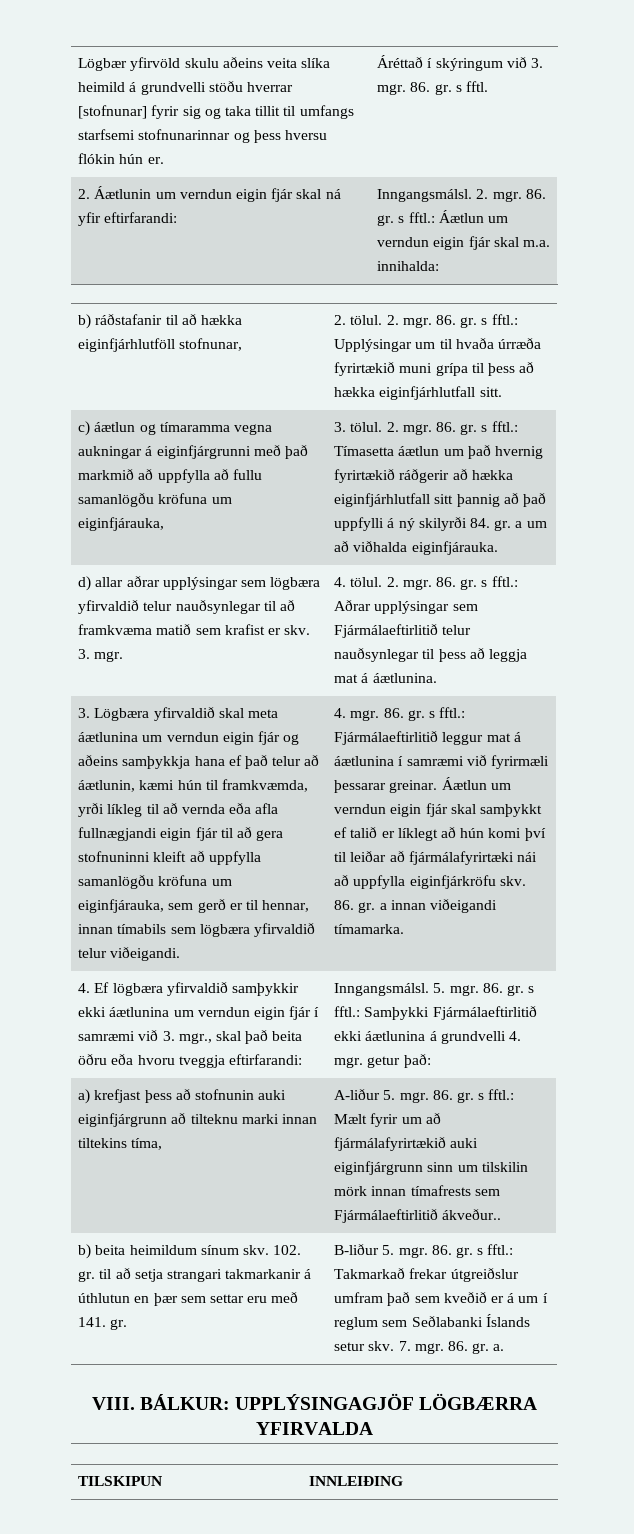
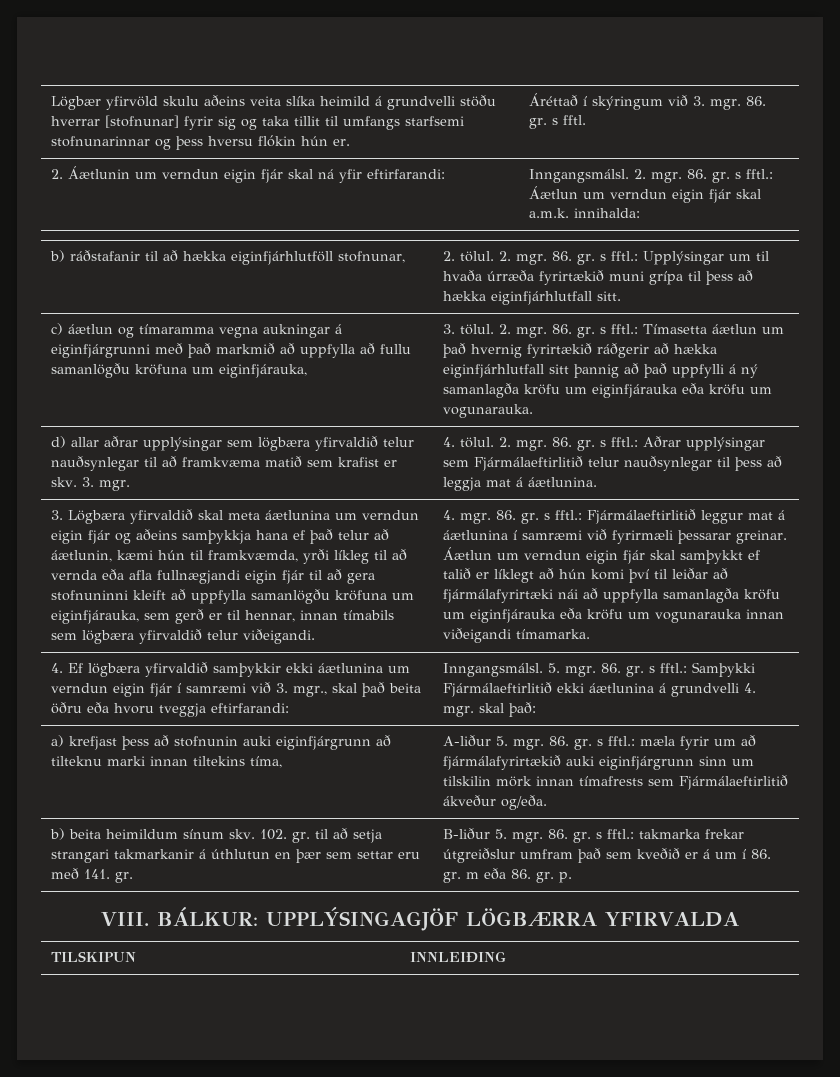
- 2. Áætlunin um verndun eigin fjár skal ná yfir eftirfarandi: | Inngangsmálsl. 2. mgr. 86. gr. s fftl.: Áætlun um verndun eigin fjár skal m.a. innihalda:
+ 2. Áætlunin um verndun eigin fjár skal ná yfir eftirfarandi: | Inngangsmálsl. 2. mgr. 86. gr. s fftl.: Áætlun um verndun eigin fjár skal a.m.k. innihalda:
- 86. gr. s fftl.: Tímasetta áætlun um það hvernig fyrirtækið ráðgerir að hækka eiginfjárhlutfall sitt þannig að það uppfylli á ný skilyrði 84. gr. a um að viðhalda eiginfjárauka.
+ 86. gr. s fftl.: Tímasetta áætlun um það hvernig fyrirtækið ráðgerir að hækka eiginfjárhlutfall sitt þannig að það uppfylli á ný samanlagða kröfu um eiginfjárauka eða kröfu um vogunarauka.
- Áætlun um verndun eigin fjár skal samþykkt ef talið er líklegt að hún komi því til leiðar að fjármálafyrirtæki nái að uppfylla eiginfjárkröfu skv. 86. gr. a innan viðeigandi tímamarka.
+ Áætlun um verndun eigin fjár skal samþykkt ef talið er líklegt að hún komi því til leiðar að fjármálafyrirtæki nái að uppfylla samanlagða kröfu um eiginfjárauka eða kröfu um vogunarauka innan viðeigandi tímamarka.
- 86. gr. s fftl.: Samþykki Fjármálaeftirlitið ekki áætlunina á grundvelli 4. mgr. getur það:
+ 86. gr. s fftl.: Samþykki Fjármálaeftirlitið ekki áætlunina á grundvelli 4. mgr. skal það:
- a) krefjast þess að stofnunin auki eiginfjárgrunn að tilteknu marki innan tiltekins tíma, | A-liður 5. mgr. 86. gr. s fftl.: Mælt fyrir um að fjármálafyrirtækið auki eiginfjárgrunn sinn um tilskilin mörk innan tímafrests sem Fjármálaeftirlitið ákveður..
+ a) krefjast þess að stofnunin auki eiginfjárgrunn að tilteknu marki innan tiltekins tíma, | A-liður 5. mgr. 86. gr. s fftl.: mæla fyrir um að fjármálafyrirtækið auki eiginfjárgrunn sinn um tilskilin mörk innan tímafrests sem Fjármálaeftirlitið ákveður og/eða.
- 86. gr. s fftl.: Takmarkað frekar útgreiðslur umfram það sem kveðið er á um í reglum sem Seðlabanki Íslands setur skv. 7. mgr. 86. gr. a.
+ 86. gr. s fftl.: takmarka frekar útgreiðslur umfram það sem kveðið er á um í 86. gr. m eða 86. gr. p.

